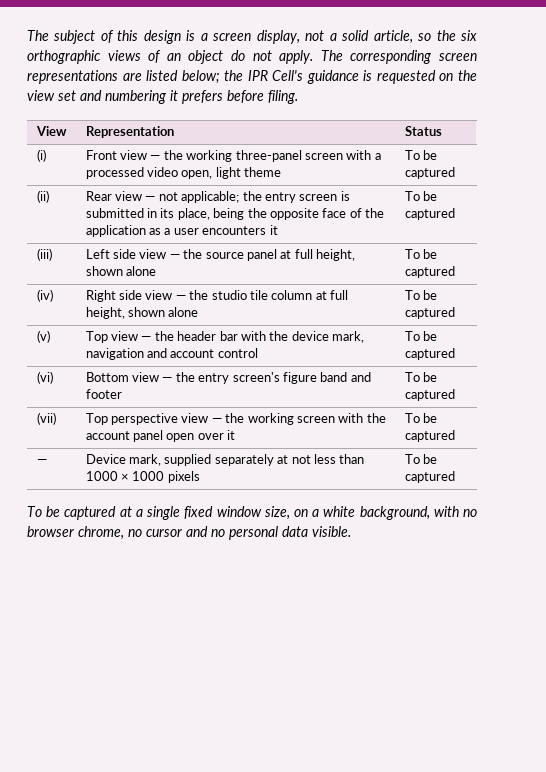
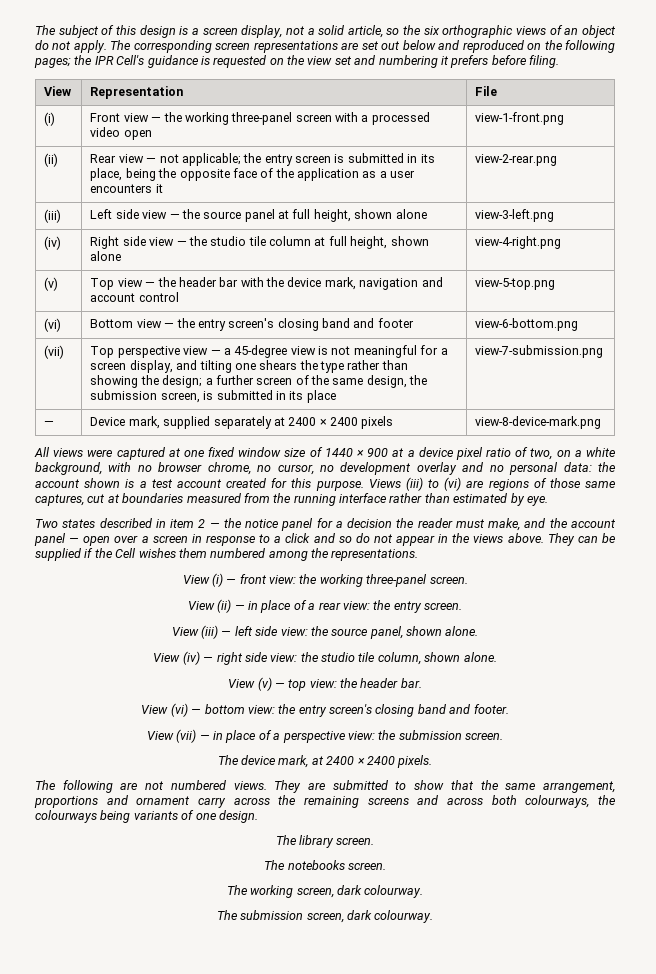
- The corresponding screen representations are listed below; the IPR Cell's guidance is requested on the view set and numbering it prefers before filing.
+ The corresponding screen representations are set out below and reproduced on the following pages; the IPR Cell's guidance is requested on the view set and numbering it prefers before filing.
- View | Representation | Status
+ View | Representation | File
- (i) | Front view — the working three-panel screen with a processed video open, light theme | To be captured
+ (i) | Front view — the working three-panel screen with a processed video open | view-1-front.png
- (ii) | Rear view — not applicable; the entry screen is submitted in its place, being the opposite face of the application as a user encounters it | To be captured
+ (ii) | Rear view — not applicable; the entry screen is submitted in its place, being the opposite face of the application as a user encounters it | view-2-rear.png
- (iii) | Left side view — the source panel at full height, shown alone | To be captured
+ (iii) | Left side view — the source panel at full height, shown alone | view-3-left.png
- (iv) | Right side view — the studio tile column at full height, shown alone | To be captured
+ (iv) | Right side view — the studio tile column at full height, shown alone | view-4-right.png
- (v) | Top view — the header bar with the device mark, navigation and account control | To be captured
+ (v) | Top view — the header bar with the device mark, navigation and account control | view-5-top.png
- (vi) | Bottom view — the entry screen's figure band and footer | To be captured
+ (vi) | Bottom view — the entry screen's closing band and footer | view-6-bottom.png
- Top perspective view — the working screen with the account panel open over it | To be captured
+ Top perspective view — a 45-degree view is not meaningful for a screen display, and tilting one shears the type rather than showing the design; a further screen of the same design, the submission screen, is submitted in its place | view-7-submission.png
- — | Device mark, supplied separately at not less than 1000 × 1000 pixels | To be captured
- To be captured at a single fixed window size, on a white background, with no browser chrome, no cursor and no personal data visible.
+ — | Device mark, supplied separately at 2400 × 2400 pixels | view-8-device-mark.png
+ All views were captured at one fixed window size of 1440 × 900 at a device pixel ratio of two, on a white background, with no browser chrome, no cursor, no development overlay and no personal data: the account shown is a test account created for this purpose. Views (iii) to (vi) are regions of those same captures, cut at boundaries measured from the running interface rather than estimated by eye.
+ Two states described in item 2 — the notice panel for a decision the reader must make, and the account panel — open over a screen in response to a click and so do not appear in the views above. They can be supplied if the Cell wishes them numbered among the representations.
+ View (i) — front view: the working three-panel screen.
+ View (ii) — in place of a rear view: the entry screen.
+ View (iii) — left side view: the source panel, shown alone.
+ View (iv) — right side view: the studio tile column, shown alone.
+ View (v) — top view: the header bar.
+ View (vi) — bottom view: the entry screen's closing band and footer.
+ View (vii) — in place of a perspective view: the submission screen.
+ The device mark, at 2400 × 2400 pixels.
+ The following are not numbered views. They are submitted to show that the same arrangement, proportions and ornament carry across the remaining screens and across both colourways, the colourways being variants of one design.
+ The library screen.
+ The notebooks screen.
+ The working screen, dark colourway.
+ The submission screen, dark colourway.

